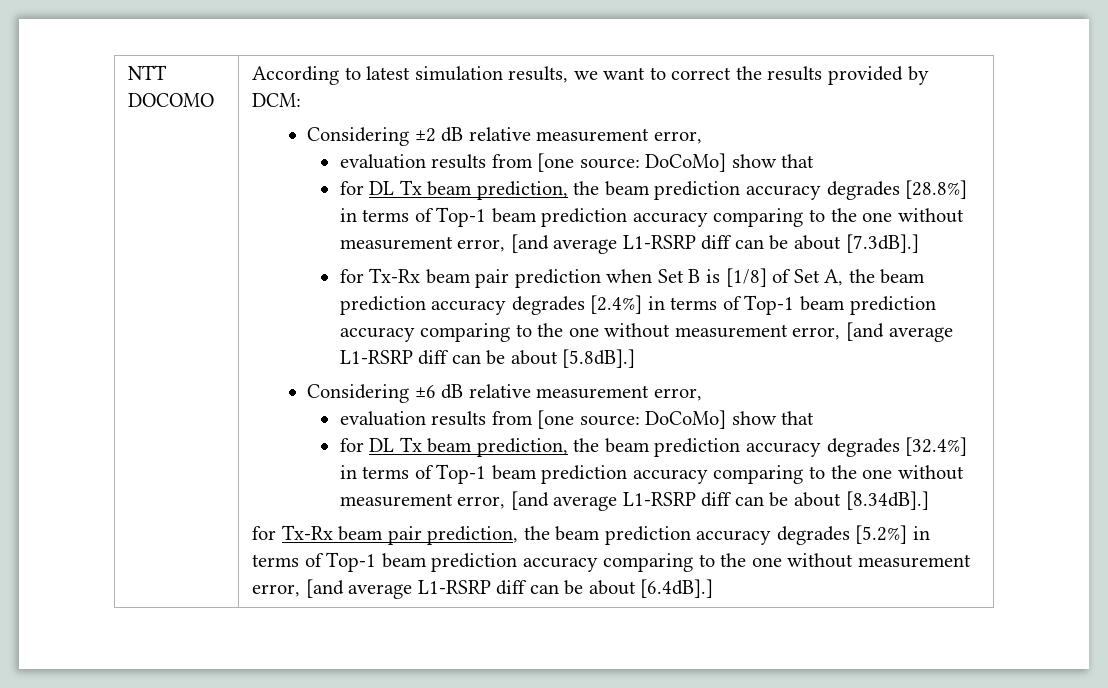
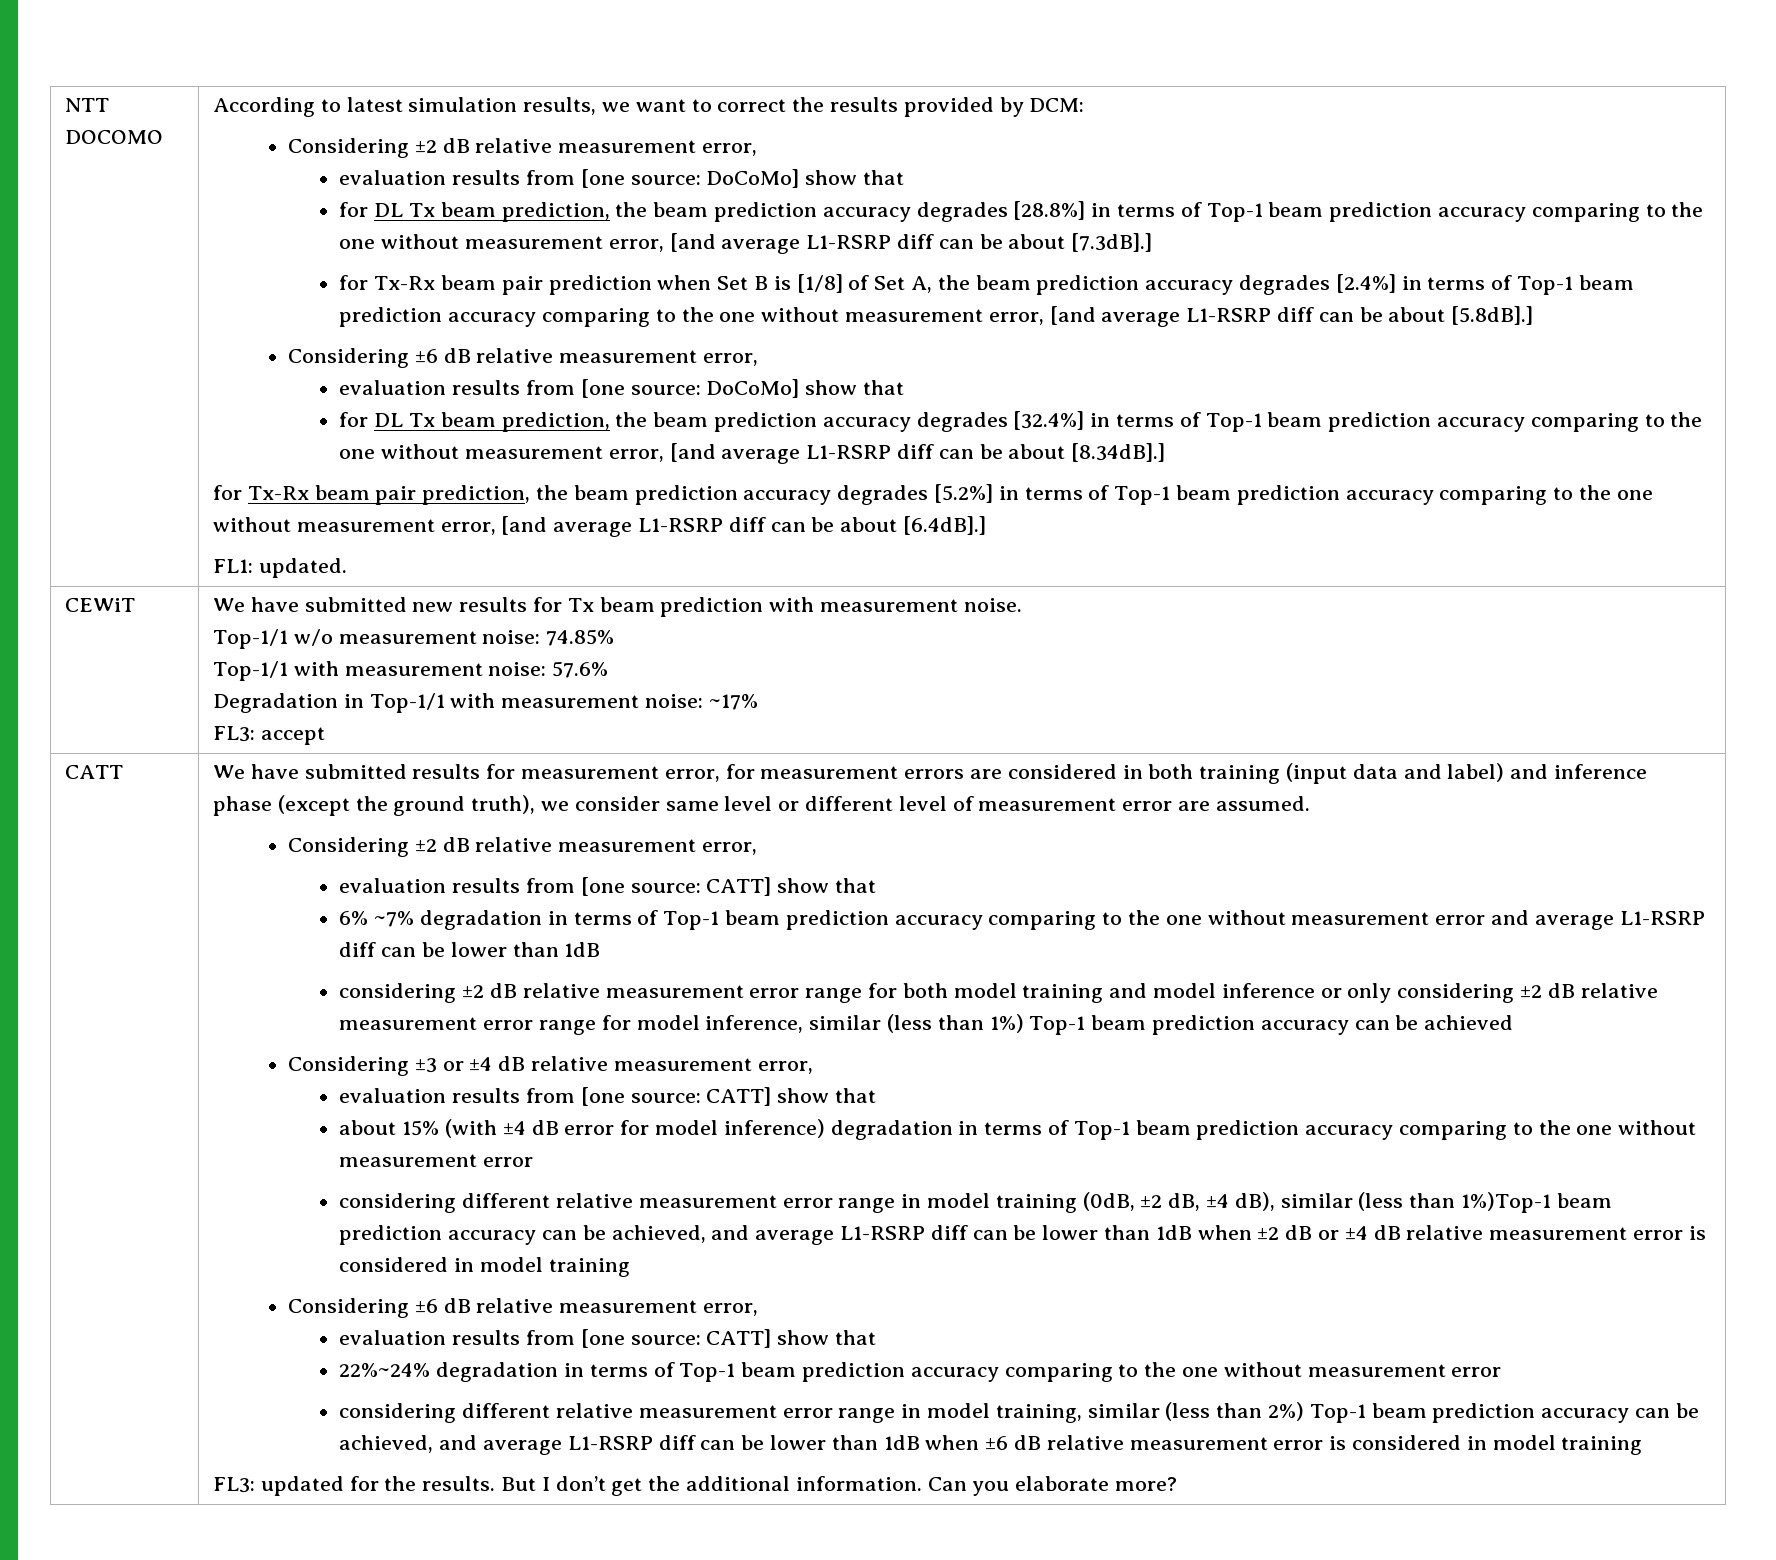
+ FL1: updated.
+ CEWiT | We have submitted new results for Tx beam prediction with measurement noise.
+ Top-1/1 w/o measurement noise: 74.85%
+ Top-1/1 with measurement noise: 57.6%
+ Degradation in Top-1/1 with measurement noise: ~17%
+ FL3: accept
+ CATT | We have submitted results for measurement error, for measurement errors are considered in both training (input data and label) and inference phase (except the ground truth), we consider same level or different level of measurement error are assumed.
+ Considering ±2 dB relative measurement error,
+ evaluation results from [one source: CATT] show that
+ 6% ~7% degradation in terms of Top-1 beam prediction accuracy comparing to the one without measurement error and average L1-RSRP diff can be lower than 1dB
+ considering ±2 dB relative measurement error range for both model training and model inference or only considering ±2 dB relative measurement error range for model inference, similar (less than 1%) Top-1 beam prediction accuracy can be achieved
+ Considering ±3 or ±4 dB relative measurement error,
+ evaluation results from [one source: CATT] show that
+ about 15% (with ±4 dB error for model inference) degradation in terms of Top-1 beam prediction accuracy comparing to the one without measurement error
+ considering different relative measurement error range in model training (0dB, ±2 dB, ±4 dB), similar (less than 1%)Top-1 beam prediction accuracy can be achieved, and average L1-RSRP diff can be lower than 1dB when ±2 dB or ±4 dB relative measurement error is considered in model training
+ Considering ±6 dB relative measurement error,
+ evaluation results from [one source: CATT] show that
+ 22%~24% degradation in terms of Top-1 beam prediction accuracy comparing to the one without measurement error
+ considering different relative measurement error range in model training, similar (less than 2%) Top-1 beam prediction accuracy can be achieved, and average L1-RSRP diff can be lower than 1dB when ±6 dB relative measurement error is considered in model training
+ FL3: updated for the results. But I don’t get the additional information. Can you elaborate more?

